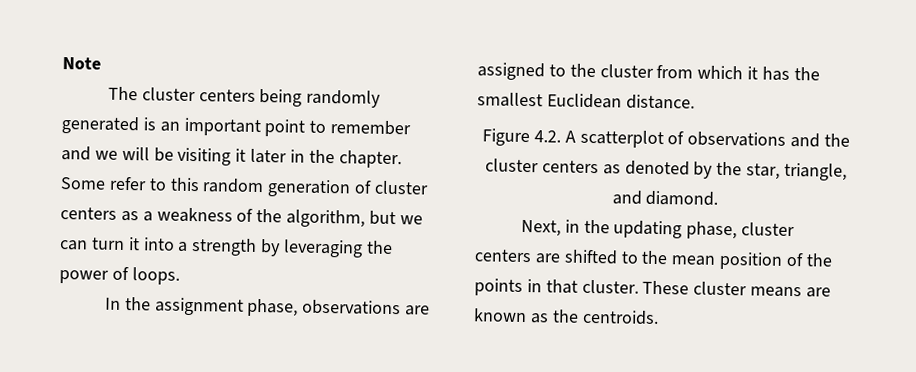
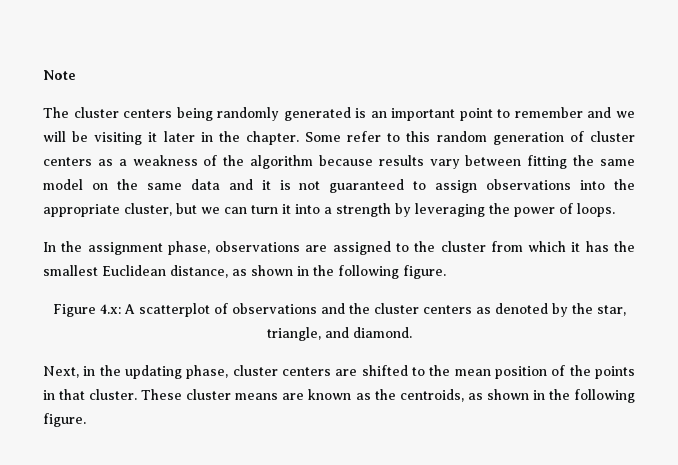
- Some refer to this random generation of cluster centers as a weakness of the algorithm, but we can turn it into a strength by leveraging the power of loops.
+ Some refer to this random generation of cluster centers as a weakness of the algorithm because results vary between fitting the same model on the same data and it is not guaranteed to assign observations into the appropriate cluster, but we can turn it into a strength by leveraging the power of loops.
- In the assignment phase, observations are assigned to the cluster from which it has the smallest Euclidean distance.
+ In the assignment phase, observations are assigned to the cluster from which it has the smallest Euclidean distance, as shown in the following figure.
- Figure 4.2. A scatterplot of observations and the cluster centers as denoted by the star, triangle, and diamond.
+ Figure 4.x: A scatterplot of observations and the cluster centers as denoted by the star, triangle, and diamond.
- These cluster means are known as the centroids.
+ These cluster means are known as the centroids, as shown in the following figure.

